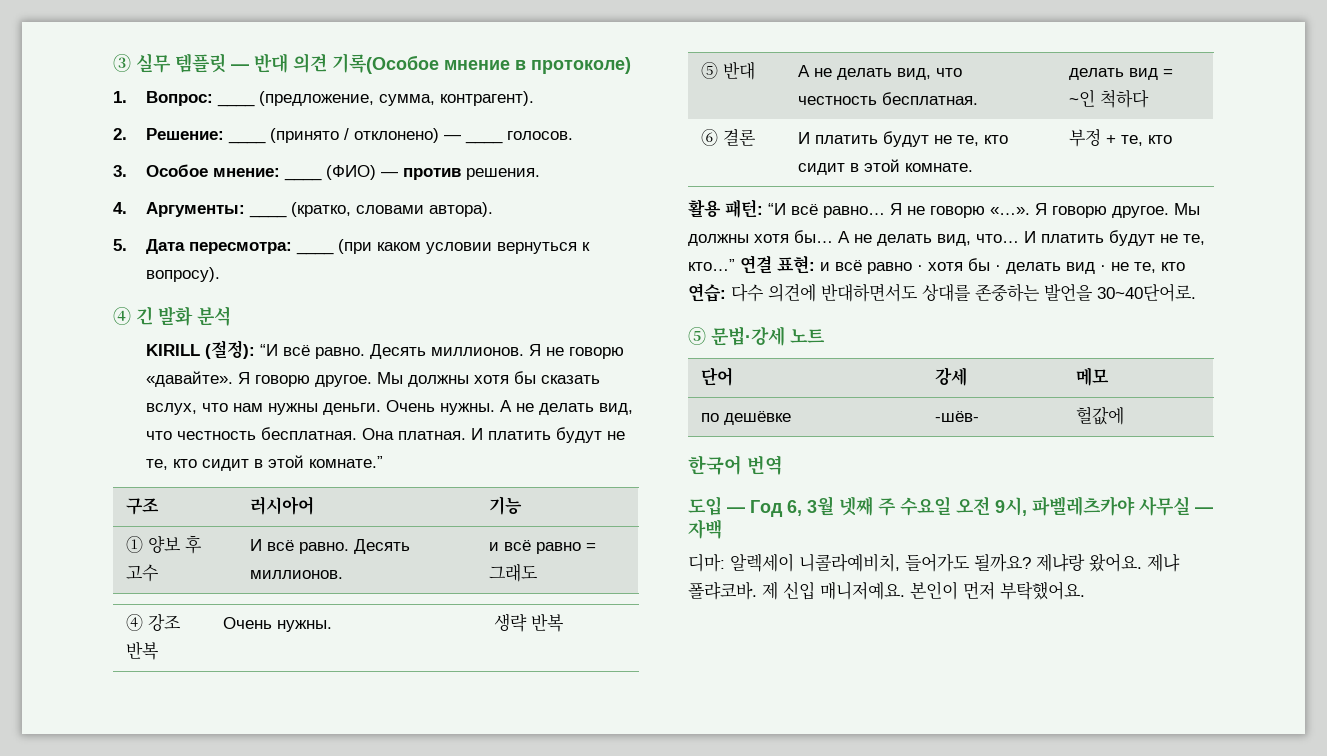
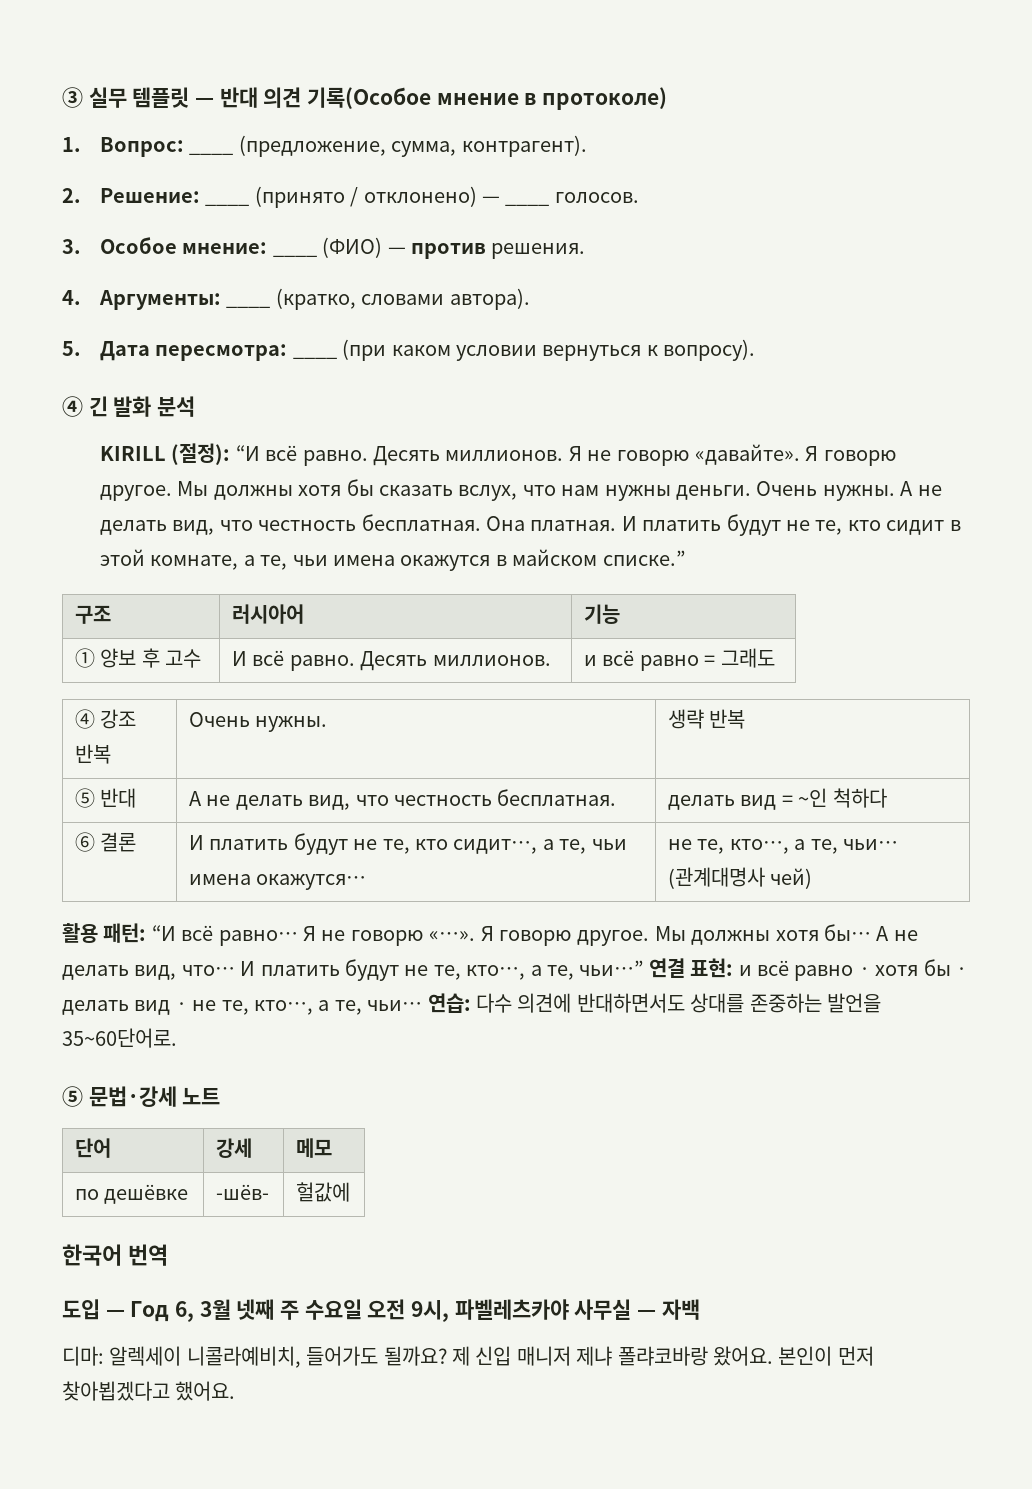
- И платить будут не те, кто сидит в этой комнате.”
+ И платить будут не те, кто сидит в этой комнате, а те, чьи имена окажутся в майском списке.”
- ⑥ 결론 | И платить будут не те, кто сидит в этой комнате. | 부정 + те, кто
+ ⑥ 결론 | И платить будут не те, кто сидит…, а те, чьи имена окажутся… | не те, кто…, а те, чьи… (관계대명사 чей)
- И платить будут не те, кто…”
+ И платить будут не те, кто…, а те, чьи…”
- 연결 표현: и всё равно · хотя бы · делать вид · не те, кто 연습: 다수 의견에 반대하면서도 상대를 존중하는 발언을 30~40단어로.
+ 연결 표현: и всё равно · хотя бы · делать вид · не те, кто…, а те, чьи… 연습: 다수 의견에 반대하면서도 상대를 존중하는 발언을 35~60단어로.
- 제냐랑 왔어요. 제냐 폴랴코바. 제 신입 매니저예요. 본인이 먼저 부탁했어요.
+ 제 신입 매니저 제냐 폴랴코바랑 왔어요. 본인이 먼저 찾아뵙겠다고 했어요.

